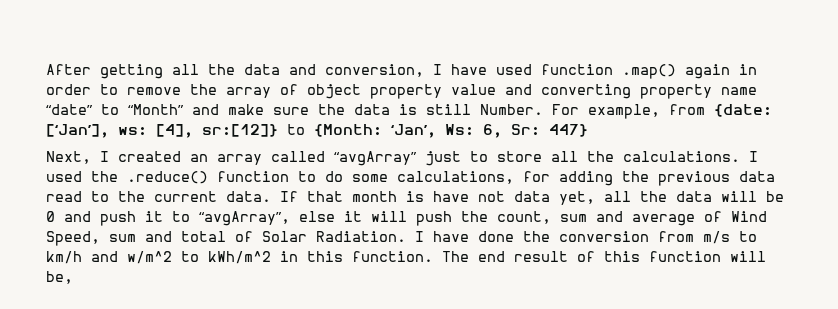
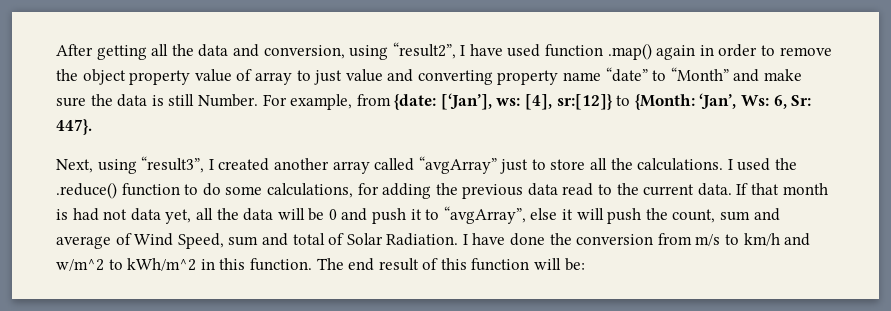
- After getting all the data and conversion, I have used function .map() again in order to remove the array of object property value and converting property name “date” to “Month” and make sure the data is still Number.
+ After getting all the data and conversion, using “result2”, I have used function .map() again in order to remove the object property value of array to just value and converting property name “date” to “Month” and make sure the data is still Number.
- For example, from {date: [‘Jan’], ws: [4], sr:[12]} to {Month: ‘Jan’, Ws: 6, Sr: 447}
+ For example, from {date: [‘Jan’], ws: [4], sr:[12]} to {Month: ‘Jan’, Ws: 6, Sr: 447}.
- Next, I created an array called “avgArray” just to store all the calculations.
+ Next, using “result3”, I created another array called “avgArray” just to store all the calculations.
- If that month is have not data yet, all the data will be 0 and push it to “avgArray”, else it will push the count, sum and average of Wind Speed, sum and total of Solar Radiation.
+ If that month is had not data yet, all the data will be 0 and push it to “avgArray”, else it will push the count, sum and average of Wind Speed, sum and total of Solar Radiation.
- The end result of this function will be,
+ The end result of this function will be:

